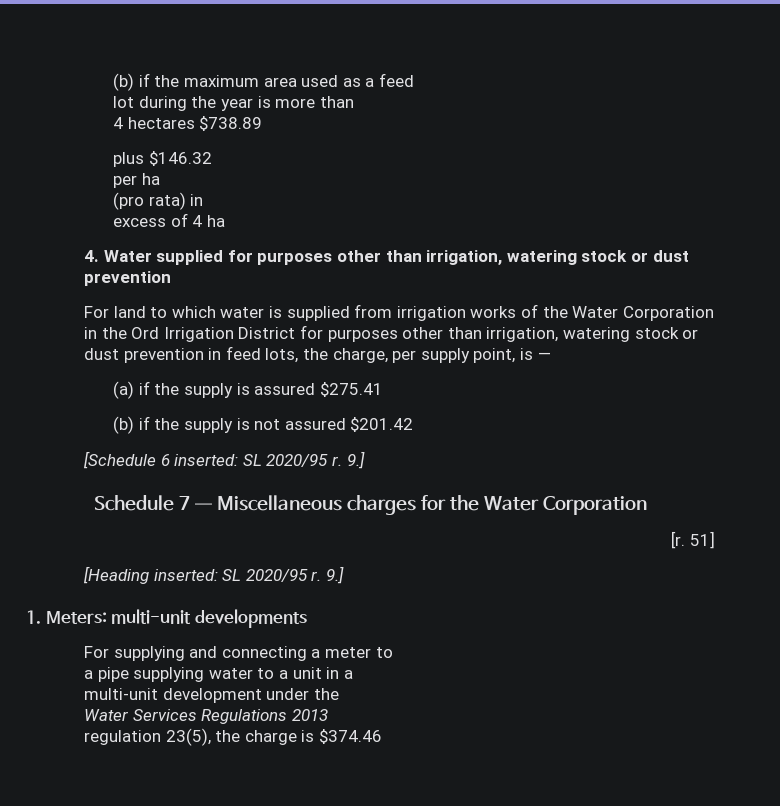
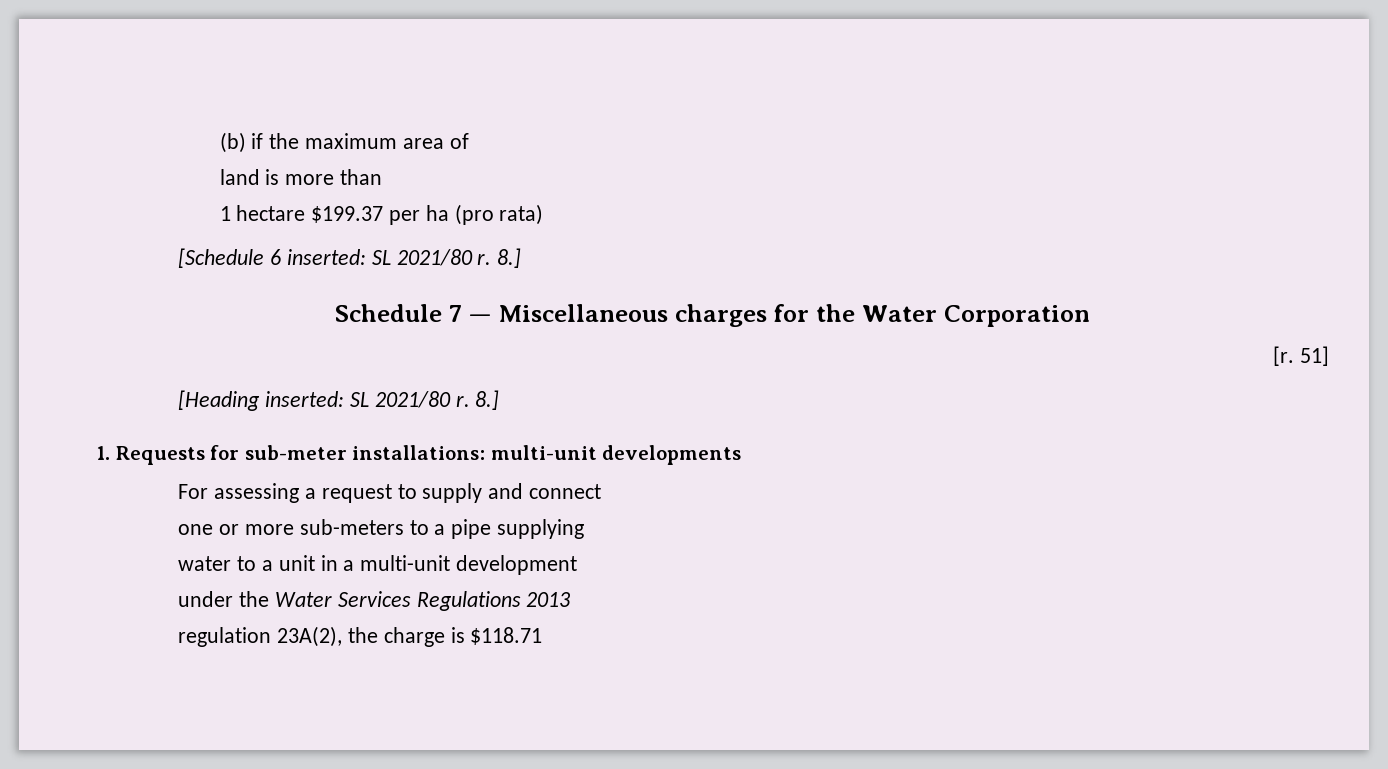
- (b) if the maximum area used as a feed
- lot during the year is more than
- 4 hectares $738.89
- plus $146.32
- per ha
- (pro rata) in
- excess of 4 ha
- 4. Water supplied for purposes other than irrigation, watering stock or dust prevention
- For land to which water is supplied from irrigation works of the Water Corporation in the Ord Irrigation District for purposes other than irrigation, watering stock or dust prevention in feed lots, the charge, per supply point, is —
- (a) if the supply is assured $275.41
- (b) if the supply is not assured $201.42
+ (b) if the maximum area of
+ land is more than
+ 1 hectare $199.37 per ha (pro rata)
- [Schedule 6 inserted: SL 2020/95 r. 9.]
+ [Schedule 6 inserted: SL 2021/80 r. 8.]
- [Heading inserted: SL 2020/95 r. 9.]
- 1. Meters: multi-unit developments
- For supplying and connecting a meter to
- a pipe supplying water to a unit in a
- multi-unit development under the
- Water Services Regulations 2013
+ [Heading inserted: SL 2021/80 r. 8.]
+ 1. Requests for sub-meter installations: multi-unit developments
+ For assessing a request to supply and connect
+ one or more sub-meters to a pipe supplying
+ water to a unit in a multi-unit development
+ under the Water Services Regulations 2013
- regulation 23(5), the charge is $374.46
+ regulation 23A(2), the charge is $118.71

